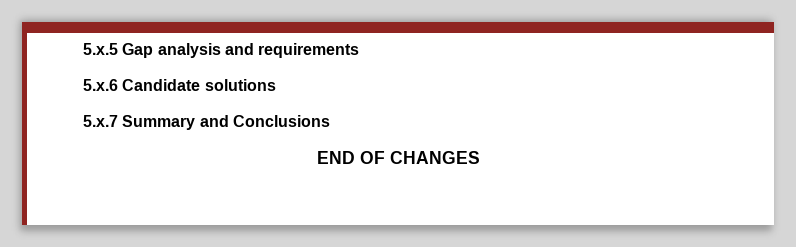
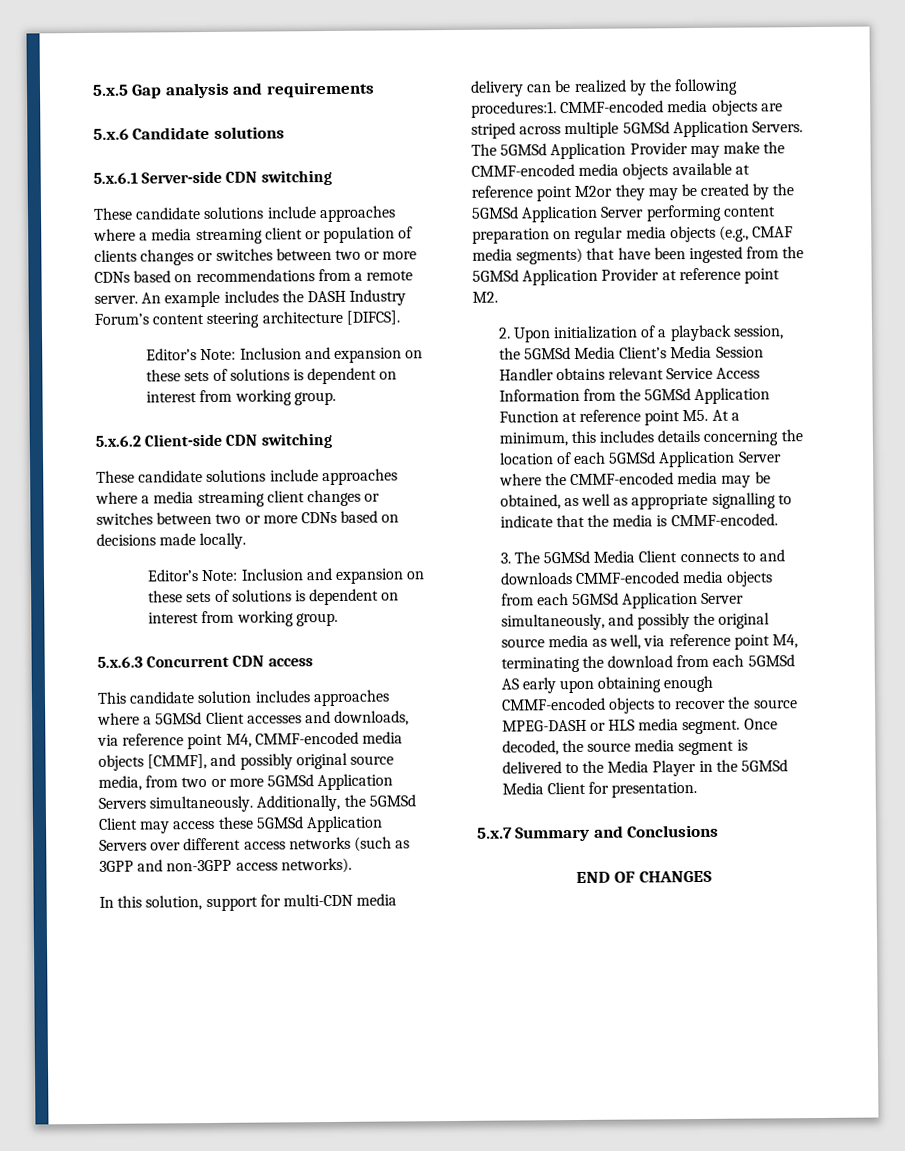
+ 5.x.6.1 Server-side CDN switching
+ These candidate solutions include approaches where a media streaming client or population of clients changes or switches between two or more CDNs based on recommendations from a remote server. An example includes the DASH Industry Forum’s content steering architecture [DIFCS].
+ Editor’s Note: Inclusion and expansion on these sets of solutions is dependent on interest from working group.
+ 5.x.6.2 Client-side CDN switching
+ These candidate solutions include approaches where a media streaming client changes or switches between two or more CDNs based on decisions made locally.
+ Editor’s Note: Inclusion and expansion on these sets of solutions is dependent on interest from working group.
+ 5.x.6.3 Concurrent CDN access
+ This candidate solution includes approaches where a 5GMSd Client accesses and downloads, via reference point M4, CMMF-encoded media objects [CMMF], and possibly original source media, from two or more 5GMSd Application Servers simultaneously. Additionally, the 5GMSd Client may access these 5GMSd Application Servers over different access networks (such as 3GPP and non-3GPP access networks).
+ In this solution, support for multi-CDN media delivery can be realized by the following procedures:1. CMMF-encoded media objects are striped across multiple 5GMSd Application Servers. The 5GMSd Application Provider may make the CMMF-encoded media objects available at reference point M2or they may be created by the 5GMSd Application Server performing content preparation on regular media objects (e.g., CMAF media segments) that have been ingested from the 5GMSd Application Provider at reference point M2.
+ 2. Upon initialization of a playback session, the 5GMSd Media Client’s Media Session Handler obtains relevant Service Access Information from the 5GMSd Application Function at reference point M5. At a minimum, this includes details concerning the location of each 5GMSd Application Server where the CMMF-encoded media may be obtained, as well as appropriate signalling to indicate that the media is CMMF-encoded.
+ 3. The 5GMSd Media Client connects to and downloads CMMF-encoded media objects from each 5GMSd Application Server simultaneously, and possibly the original source media as well, via reference point M4, terminating the download from each 5GMSd AS early upon obtaining enough CMMF-encoded objects to recover the source MPEG-DASH or HLS media segment. Once decoded, the source media segment is delivered to the Media Player in the 5GMSd Media Client for presentation.

